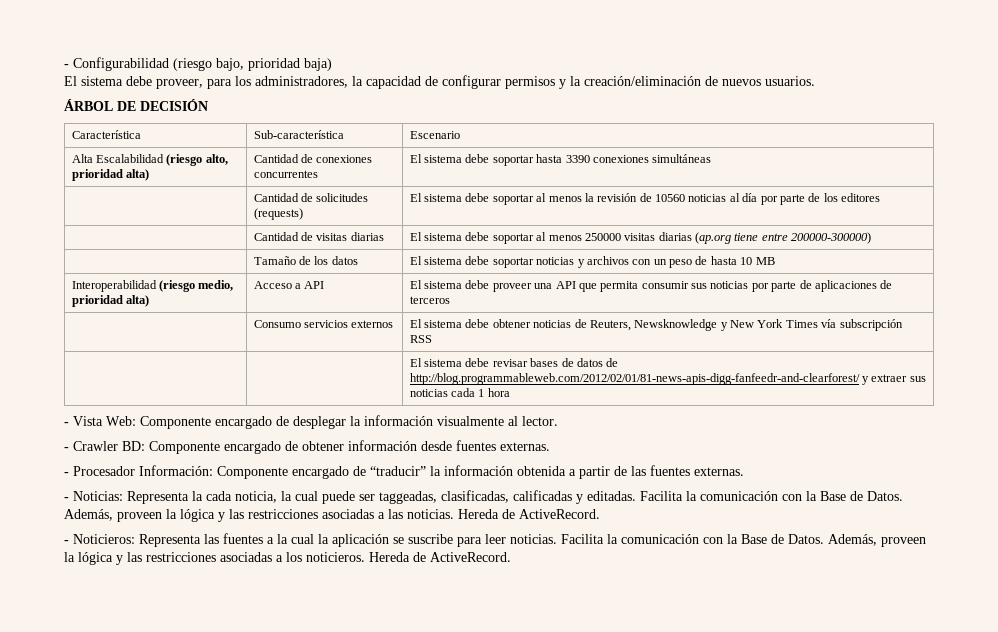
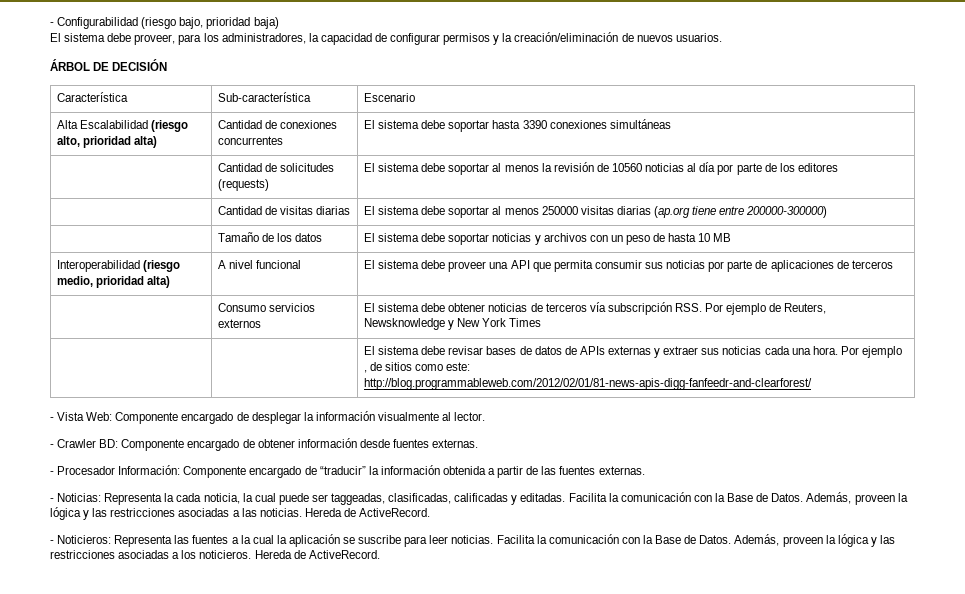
- Interoperabilidad (riesgo medio, prioridad alta) | Acceso a API | El sistema debe proveer una API que permita consumir sus noticias por parte de aplicaciones de terceros
+ Interoperabilidad (riesgo medio, prioridad alta) | A nivel funcional | El sistema debe proveer una API que permita consumir sus noticias por parte de aplicaciones de terceros
- | Consumo servicios externos | El sistema debe obtener noticias de Reuters, Newsknowledge y New York Times vía subscripción RSS
+ | Consumo servicios externos | El sistema debe obtener noticias de terceros vía subscripción RSS. Por ejemplo de Reuters, Newsknowledge y New York Times
- | | El sistema debe revisar bases de datos de http://blog.programmableweb.com/2012/02/01/81-news-apis-digg-fanfeedr-and-clearforest/ y extraer sus noticias cada 1 hora
+ | | El sistema debe revisar bases de datos de APIs externas y extraer sus noticias cada una hora. Por ejemplo , de sitios como este: http://blog.programmableweb.com/2012/02/01/81-news-apis-digg-fanfeedr-and-clearforest/

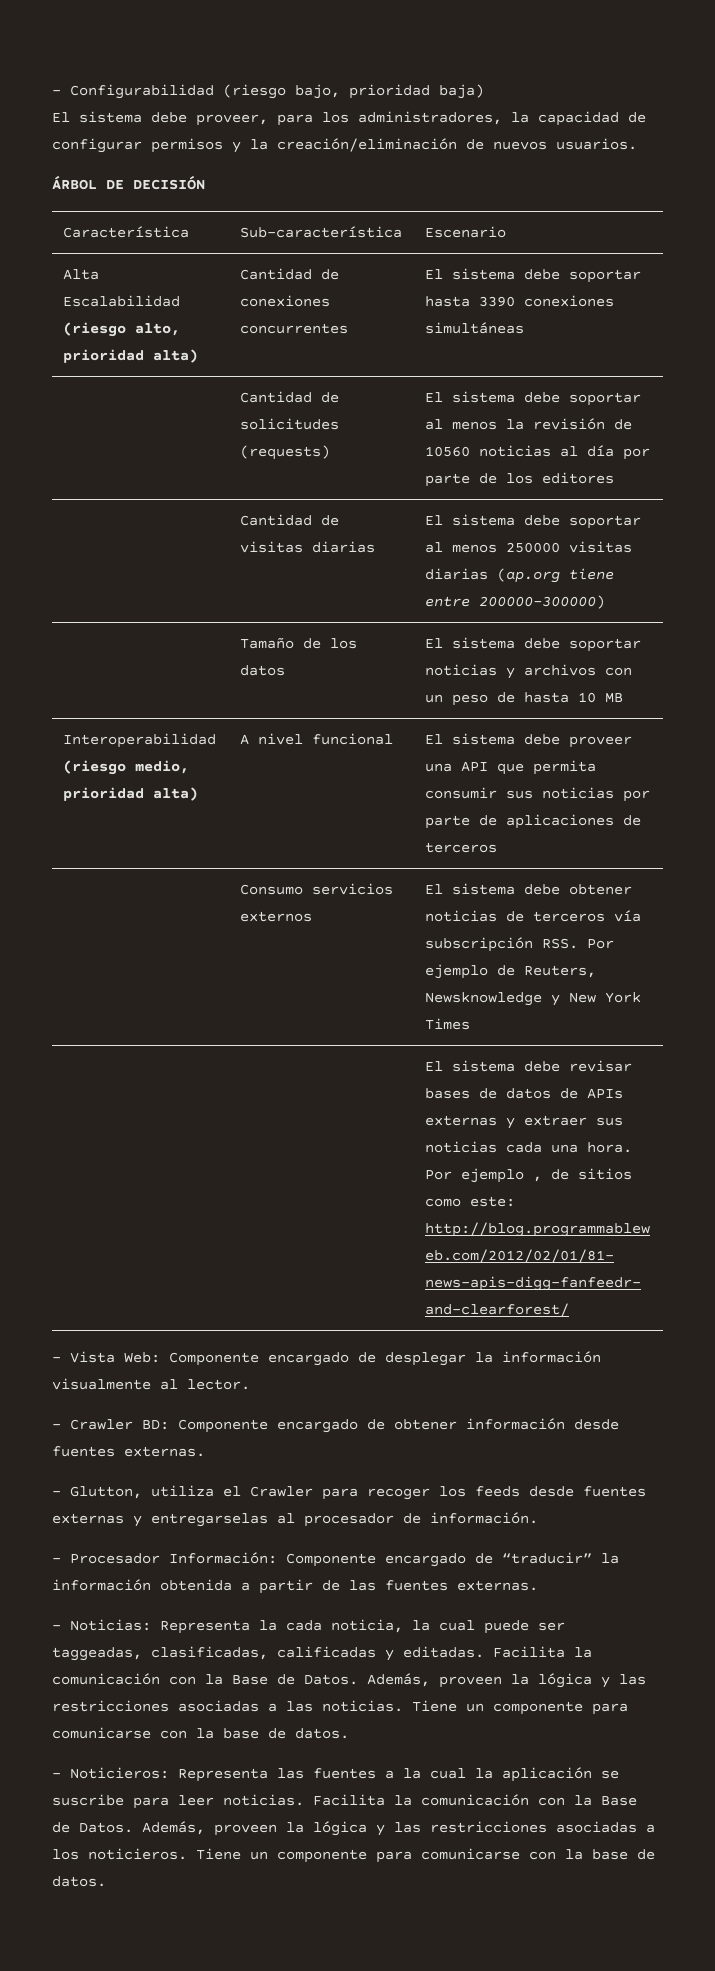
+ - Glutton, utiliza el Crawler para recoger los feeds desde fuentes externas y entregarselas al procesador de información.
- Además, proveen la lógica y las restricciones asociadas a las noticias. Hereda de ActiveRecord.
+ Además, proveen la lógica y las restricciones asociadas a las noticias. Tiene un componente para comunicarse con la base de datos.
- Además, proveen la lógica y las restricciones asociadas a los noticieros. Hereda de ActiveRecord.
+ Además, proveen la lógica y las restricciones asociadas a los noticieros. Tiene un componente para comunicarse con la base de datos.

